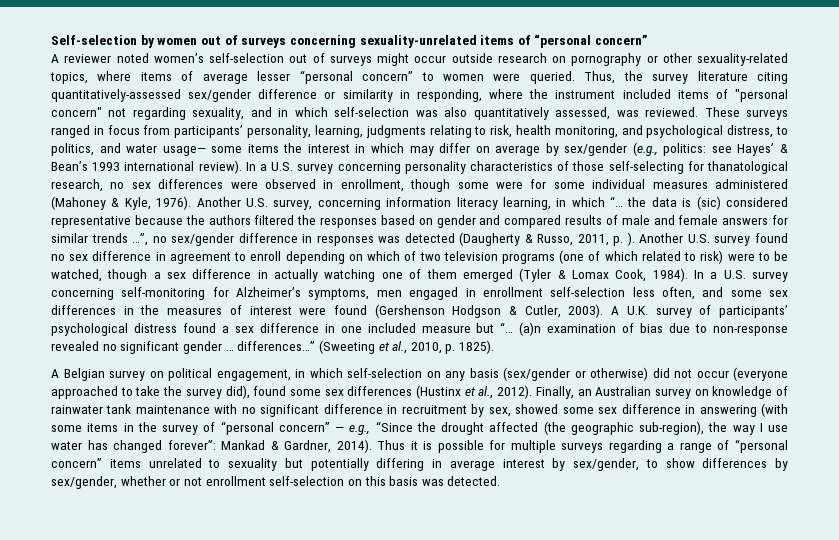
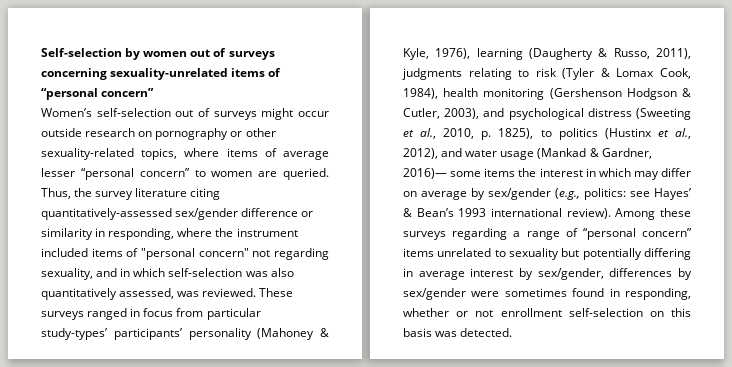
- A reviewer noted women’s self-selection out of surveys might occur outside research on pornography or other sexuality-related topics, where items of average lesser “personal concern” to women were queried.
+ Women’s self-selection out of surveys might occur outside research on pornography or other sexuality-related topics, where items of average lesser “personal concern” to women are queried.
- These surveys ranged in focus from participants’ personality, learning, judgments relating to risk, health monitoring, and psychological distress, to politics, and water usage— some items the interest in which may differ on average by sex/gender (e.g., politics: see Hayes’ & Bean’s 1993 international review).
+ These surveys ranged in focus from particular study-types’ participants’ personality (Mahoney & Kyle, 1976), learning (Daugherty & Russo, 2011), judgments relating to risk (Tyler & Lomax Cook, 1984), health monitoring (Gershenson Hodgson & Cutler, 2003), and psychological distress (Sweeting et al., 2010, p. 1825), to politics (Hustinx et al., 2012), and water usage (Mankad & Gardner, 2016)— some items the interest in which may differ on average by sex/gender (e.g., politics: see Hayes’ & Bean’s 1993 international review).
- In a U.S. survey concerning personality characteristics of those self-selecting for thanatological research, no sex differences were observed in enrollment, though some were for some individual measures administered (Mahoney & Kyle, 1976). Another U.S. survey, concerning information literacy learning, in which “… the data is (sic) considered representative because the authors filtered the responses based on gender and compared results of male and female answers for similar trends …”, no sex/gender difference in responses was detected (Daugherty & Russo, 2011, p. ). Another U.S. survey found no sex difference in agreement to enroll depending on which of two television programs (one of which related to risk) were to be watched, though a sex difference in actually watching one of them emerged (Tyler & Lomax Cook, 1984). In a U.S. survey concerning self-monitoring for Alzheimer’s symptoms, men engaged in enrollment self-selection less often, and some sex differences in the measures of interest were found (Gershenson Hodgson & Cutler, 2003). A U.K. survey of participants’ psychological distress found a sex difference in one included measure but “… (a)n examination of bias due to non-response revealed no significant gender … differences…” (Sweeting et al., 2010, p. 1825).
- A Belgian survey on political engagement, in which self-selection on any basis (sex/gender or otherwise) did not occur (everyone approached to take the survey did), found some sex differences (Hustinx et al., 2012). Finally, an Australian survey on knowledge of rainwater tank maintenance with no significant difference in recruitment by sex, showed some sex difference in answering (with some items in the survey of “personal concern” — e.g., “Since the drought affected (the geographic sub-region), the way I use water has changed forever”: Mankad & Gardner, 2014). Thus it is possible for multiple surveys regarding a range of “personal concern” items unrelated to sexuality but potentially differing in average interest by sex/gender, to show differences by sex/gender, whether or not enrollment self-selection on this basis was detected.
+ Among these surveys regarding a range of “personal concern” items unrelated to sexuality but potentially differing in average interest by sex/gender, differences by sex/gender were sometimes found in responding, whether or not enrollment self-selection on this basis was detected.

